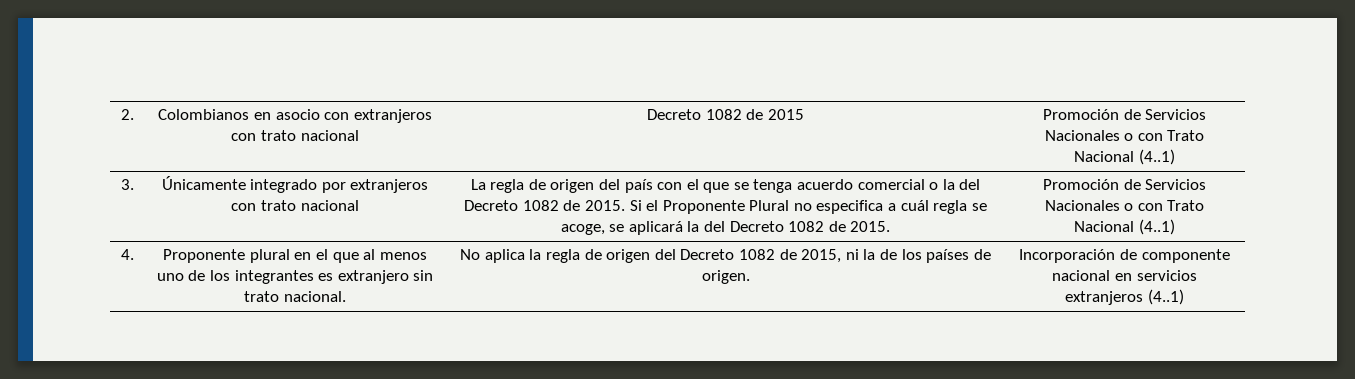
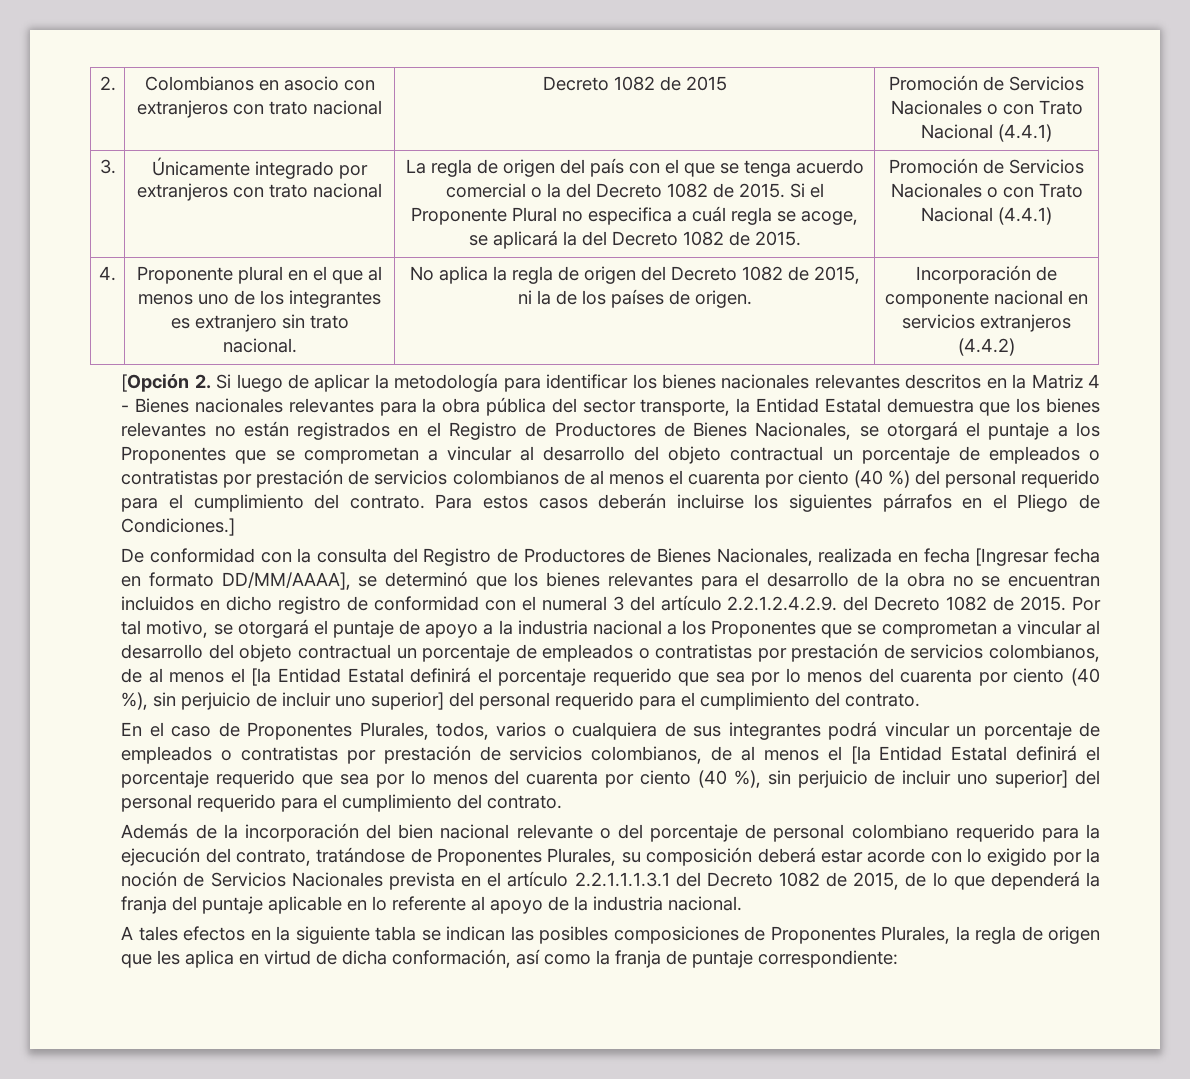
- 2. | Colombianos en asocio con extranjeros con trato nacional | Decreto 1082 de 2015 | Promoción de Servicios Nacionales o con Trato Nacional (4..1)
+ 2. | Colombianos en asocio con extranjeros con trato nacional | Decreto 1082 de 2015 | Promoción de Servicios Nacionales o con Trato Nacional (4.4.1)
- Si el Proponente Plural no especifica a cuál regla se acoge, se aplicará la del Decreto 1082 de 2015. | Promoción de Servicios Nacionales o con Trato Nacional (4..1)
+ Si el Proponente Plural no especifica a cuál regla se acoge, se aplicará la del Decreto 1082 de 2015. | Promoción de Servicios Nacionales o con Trato Nacional (4.4.1)
- Incorporación de componente nacional en servicios extranjeros (4..1)
+ Incorporación de componente nacional en servicios extranjeros (4.4.2)
+ [Opción 2. Si luego de aplicar la metodología para identificar los bienes nacionales relevantes descritos en la Matriz 4 - Bienes nacionales relevantes para la obra pública del sector transporte, la Entidad Estatal demuestra que los bienes relevantes no están registrados en el Registro de Productores de Bienes Nacionales, se otorgará el puntaje a los Proponentes que se comprometan a vincular al desarrollo del objeto contractual un porcentaje de empleados o contratistas por prestación de servicios colombianos de al menos el cuarenta por ciento (40 %) del personal requerido para el cumplimiento del contrato. Para estos casos deberán incluirse los siguientes párrafos en el Pliego de Condiciones.]
+ De conformidad con la consulta del Registro de Productores de Bienes Nacionales, realizada en fecha [Ingresar fecha en formato DD/MM/AAAA], se determinó que los bienes relevantes para el desarrollo de la obra no se encuentran incluidos en dicho registro de conformidad con el numeral 3 del artículo 2.2.1.2.4.2.9. del Decreto 1082 de 2015. Por tal motivo, se otorgará el puntaje de apoyo a la industria nacional a los Proponentes que se comprometan a vincular al desarrollo del objeto contractual un porcentaje de empleados o contratistas por prestación de servicios colombianos, de al menos el [la Entidad Estatal definirá el porcentaje requerido que sea por lo menos del cuarenta por ciento (40 %), sin perjuicio de incluir uno superior] del personal requerido para el cumplimiento del contrato.
+ En el caso de Proponentes Plurales, todos, varios o cualquiera de sus integrantes podrá vincular un porcentaje de empleados o contratistas por prestación de servicios colombianos, de al menos el [la Entidad Estatal definirá el porcentaje requerido que sea por lo menos del cuarenta por ciento (40 %), sin perjuicio de incluir uno superior] del personal requerido para el cumplimiento del contrato.
+ Además de la incorporación del bien nacional relevante o del porcentaje de personal colombiano requerido para la ejecución del contrato, tratándose de Proponentes Plurales, su composición deberá estar acorde con lo exigido por la noción de Servicios Nacionales prevista en el artículo 2.2.1.1.1.3.1 del Decreto 1082 de 2015, de lo que dependerá la franja del puntaje aplicable en lo referente al apoyo de la industria nacional.
+ A tales efectos en la siguiente tabla se indican las posibles composiciones de Proponentes Plurales, la regla de origen que les aplica en virtud de dicha conformación, así como la franja de puntaje correspondiente:

